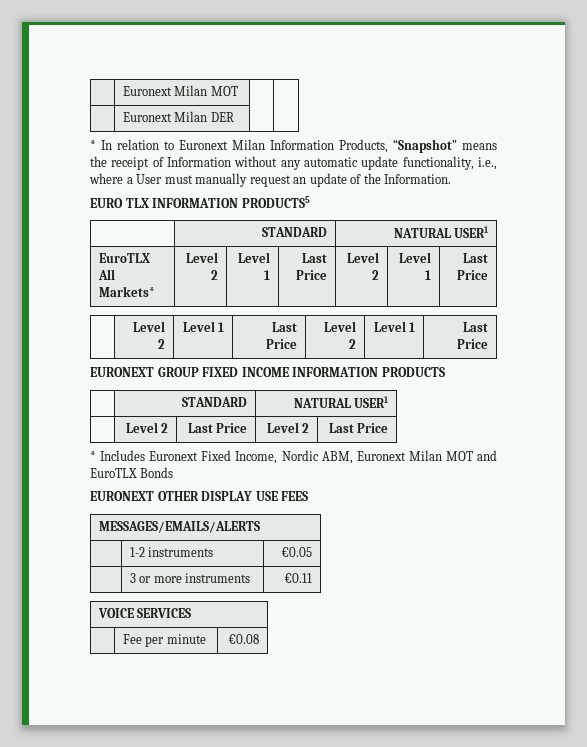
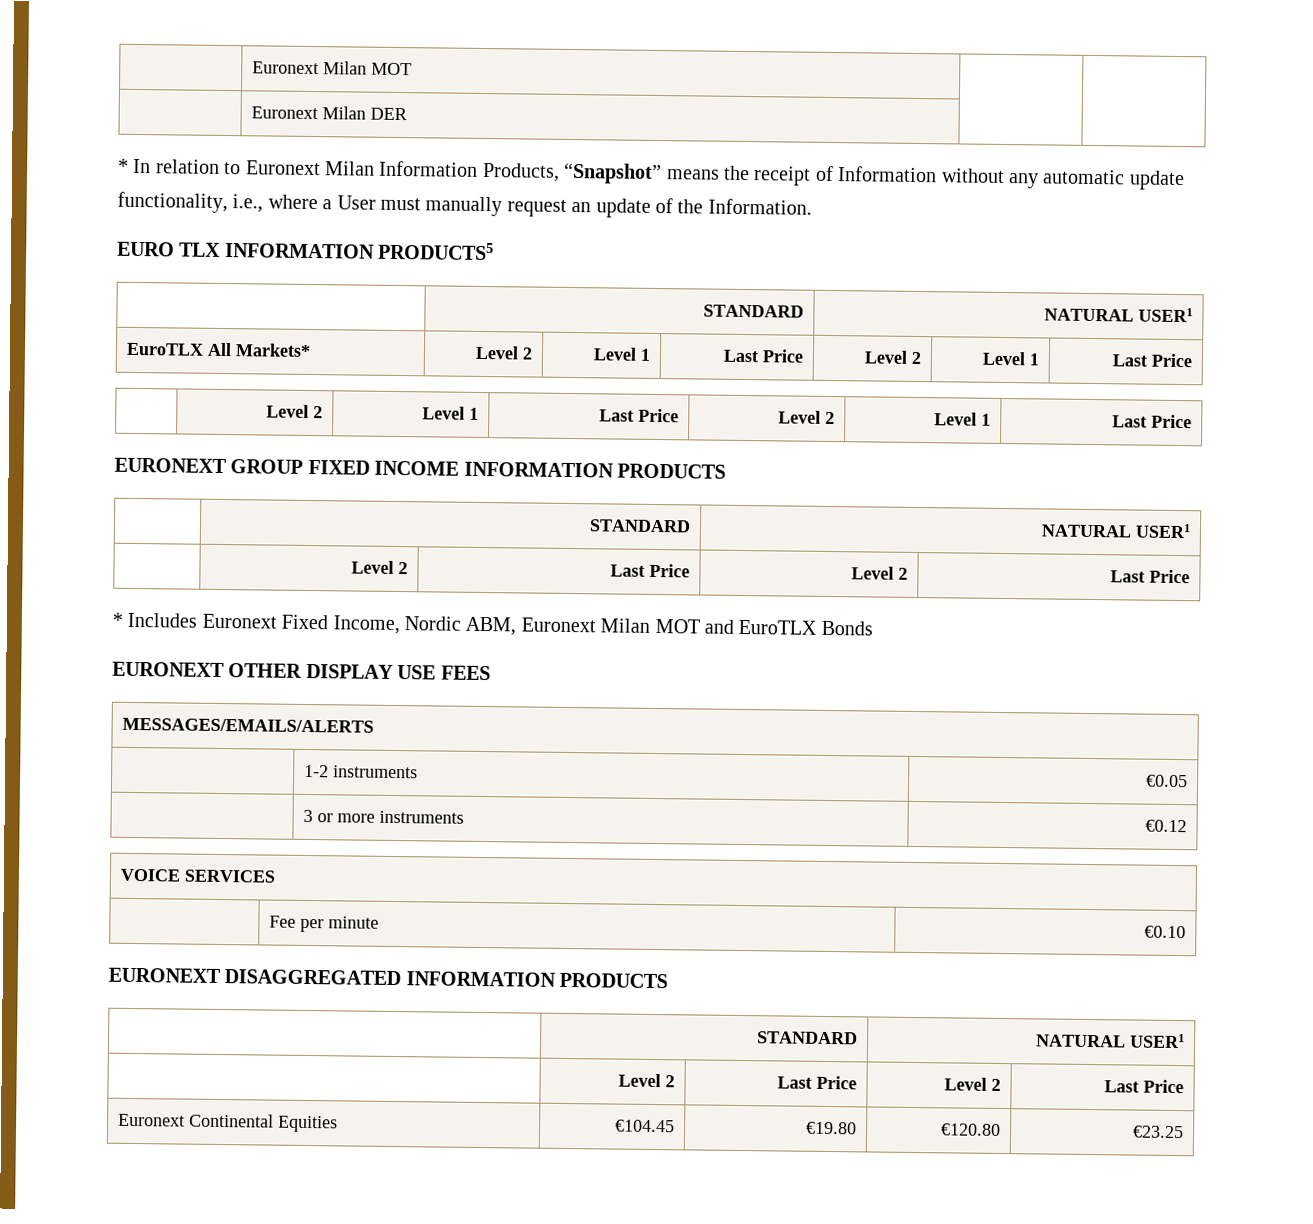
- | 3 or more instruments | €0.11
+ | 3 or more instruments | €0.12
- | Fee per minute | €0.08
+ | Fee per minute | €0.10
+ EURONEXT DISAGGREGATED INFORMATION PRODUCTS
+ | STANDARD | NATURAL USER1
+ | Level 2 | Last Price | Level 2 | Last Price
+ Euronext Continental Equities | €104.45 | €19.80 | €120.80 | €23.25

